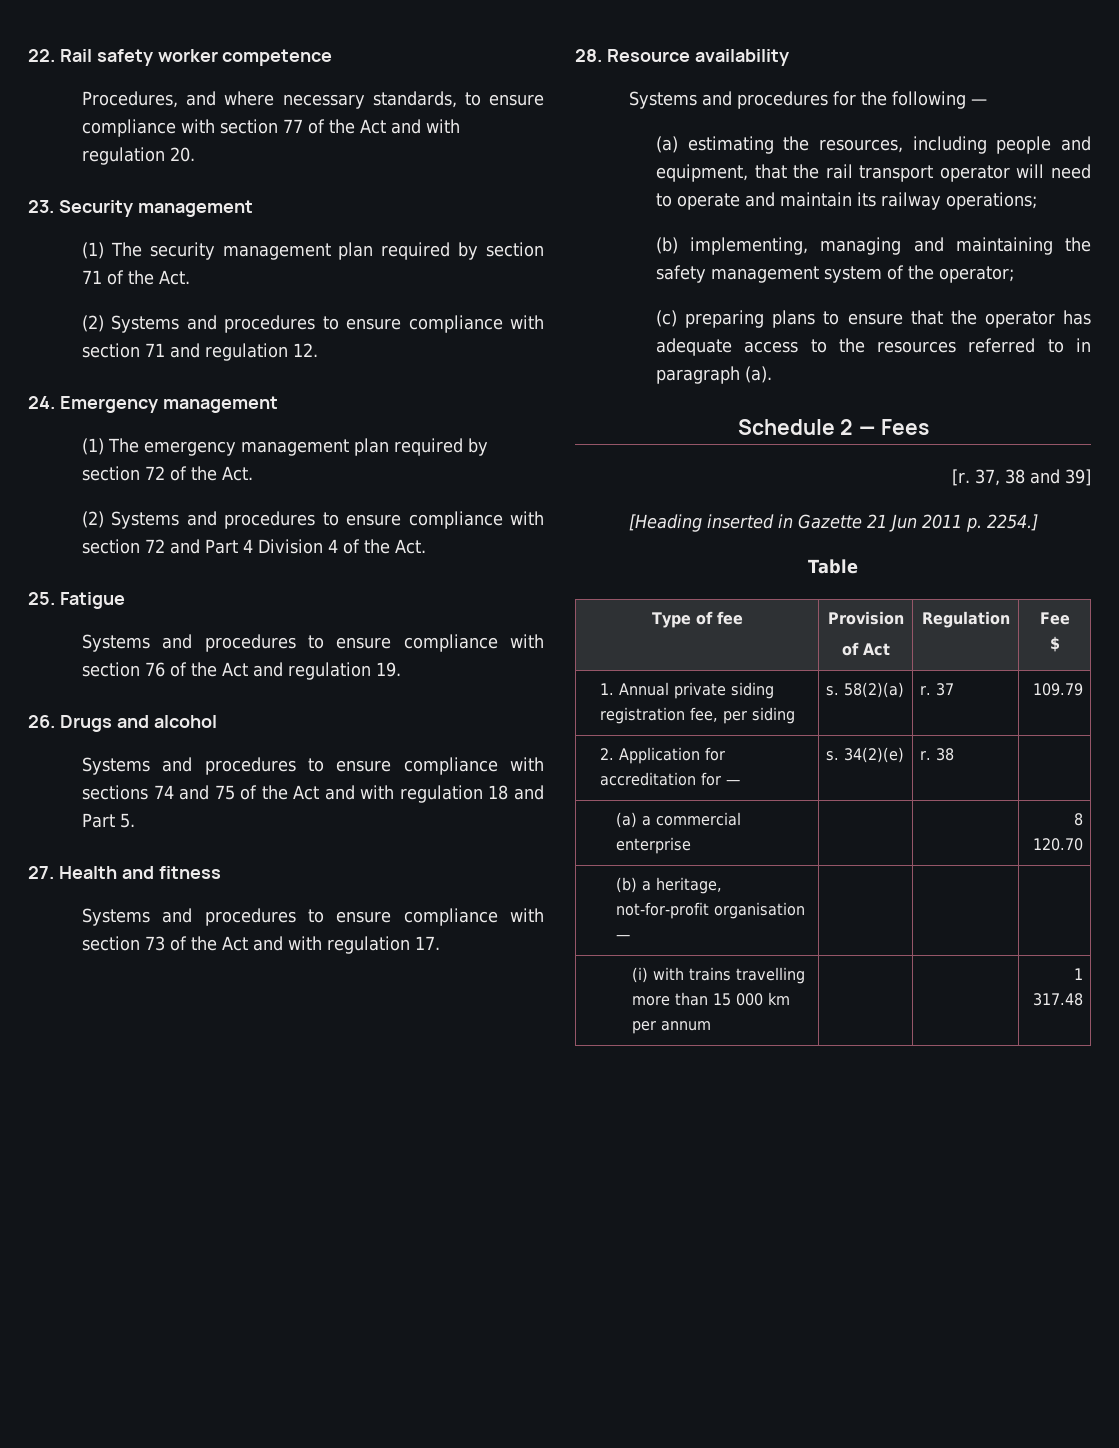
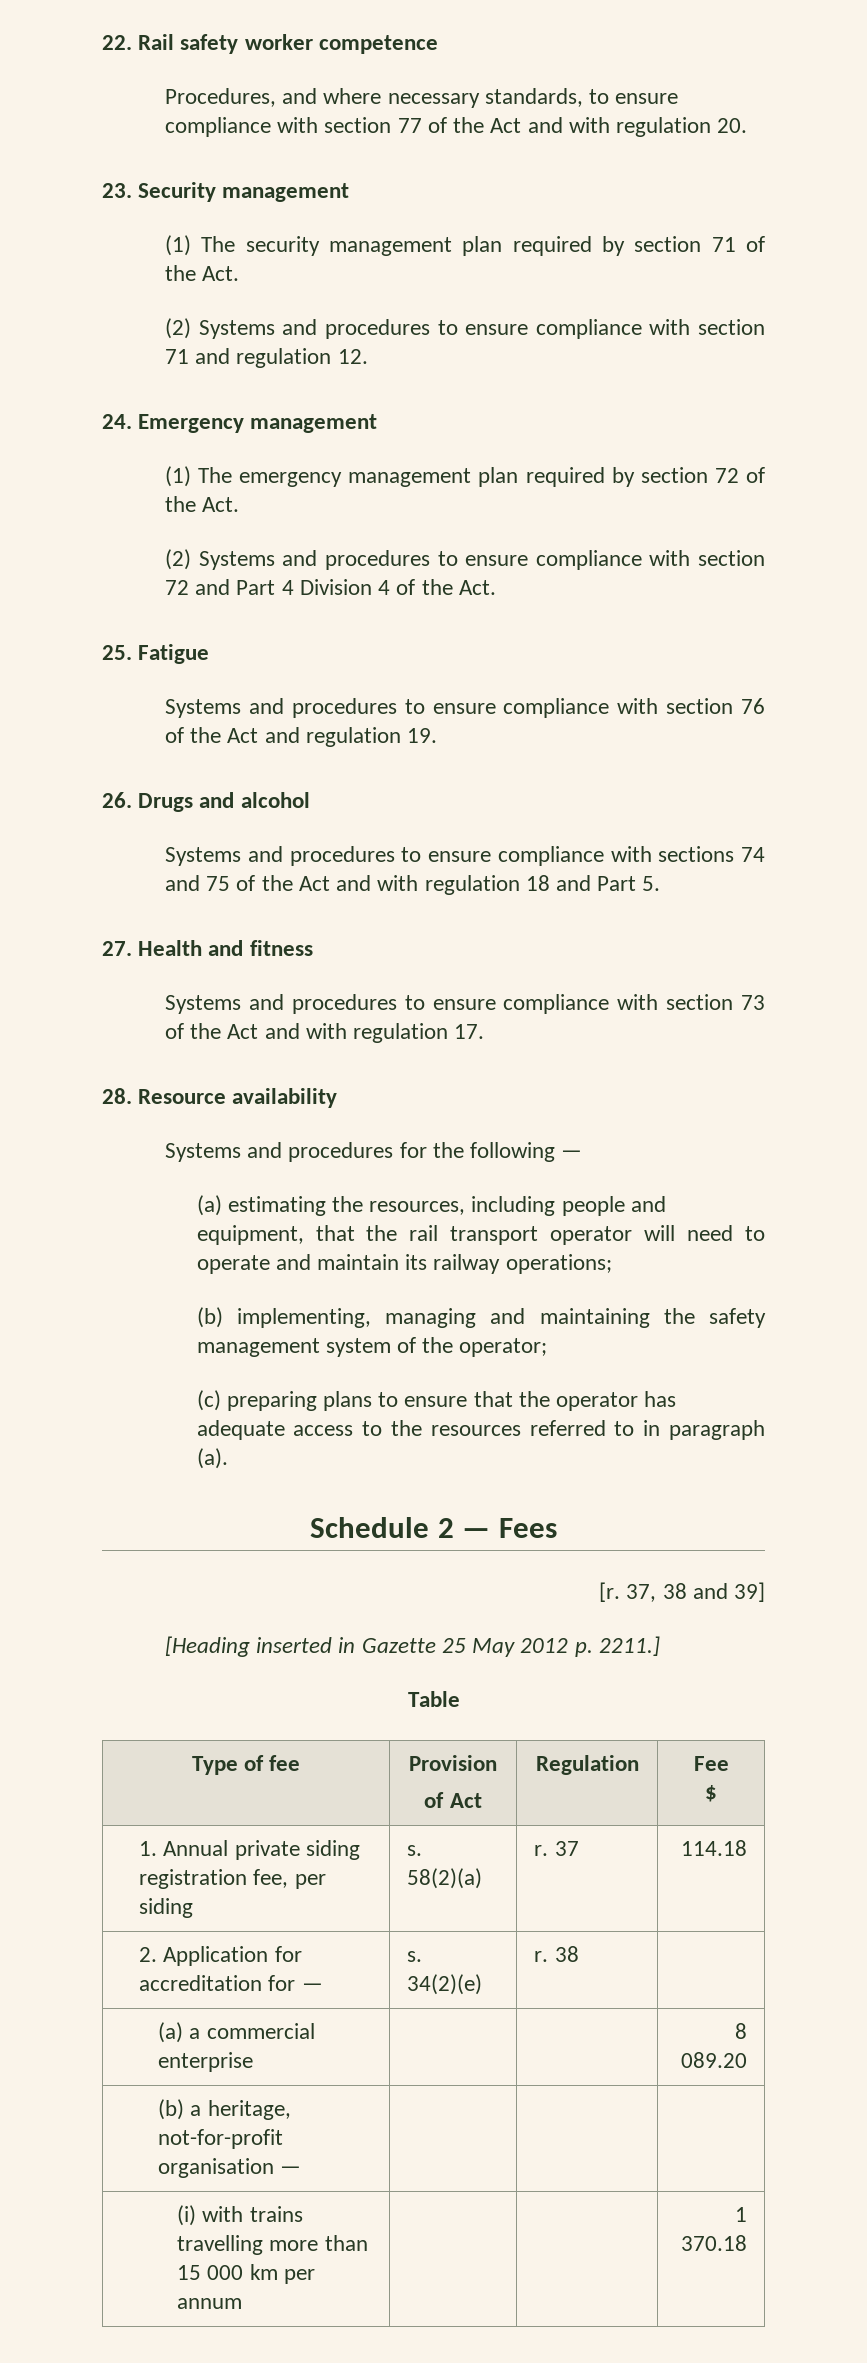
- [Heading inserted in Gazette 21 Jun 2011 p. 2254.]
+ [Heading inserted in Gazette 25 May 2012 p. 2211.]
- 1. Annual private siding registration fee, per siding | s. 58(2)(a) | r. 37 | 109.79
+ 1. Annual private siding registration fee, per siding | s. 58(2)(a) | r. 37 | 114.18
- (a) a commercial enterprise | | | 8 120.70
+ (a) a commercial enterprise | | | 8 089.20
- (i) with trains travelling more than 15 000 km per annum | | | 1 317.48
+ (i) with trains travelling more than 15 000 km per annum | | | 1 370.18

